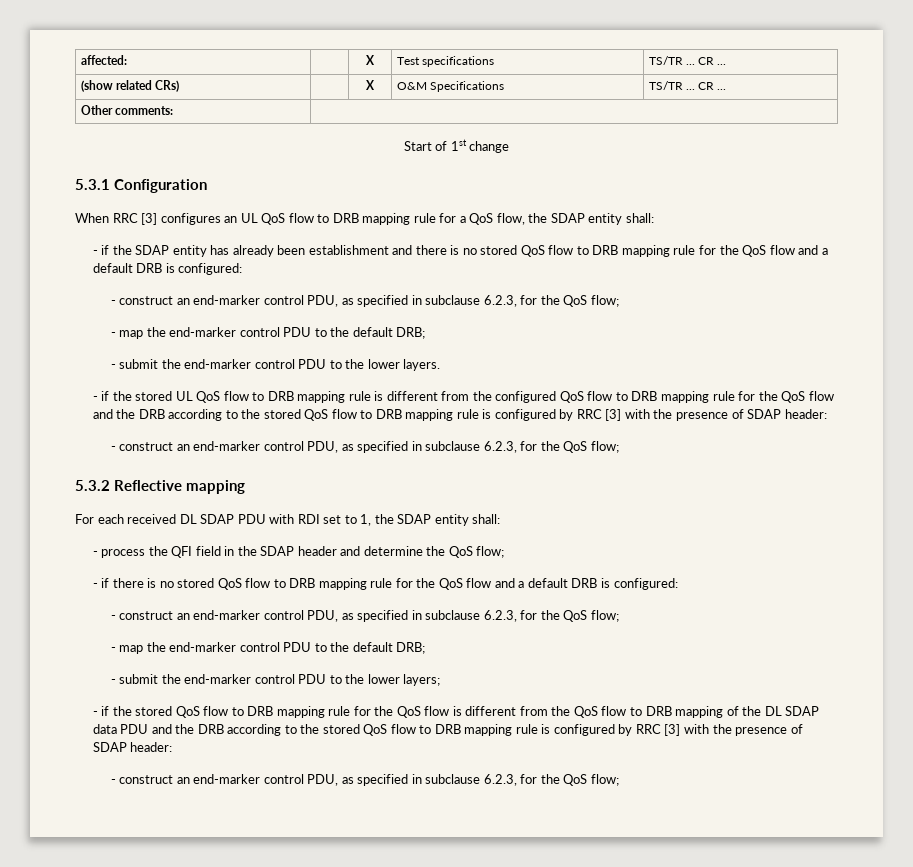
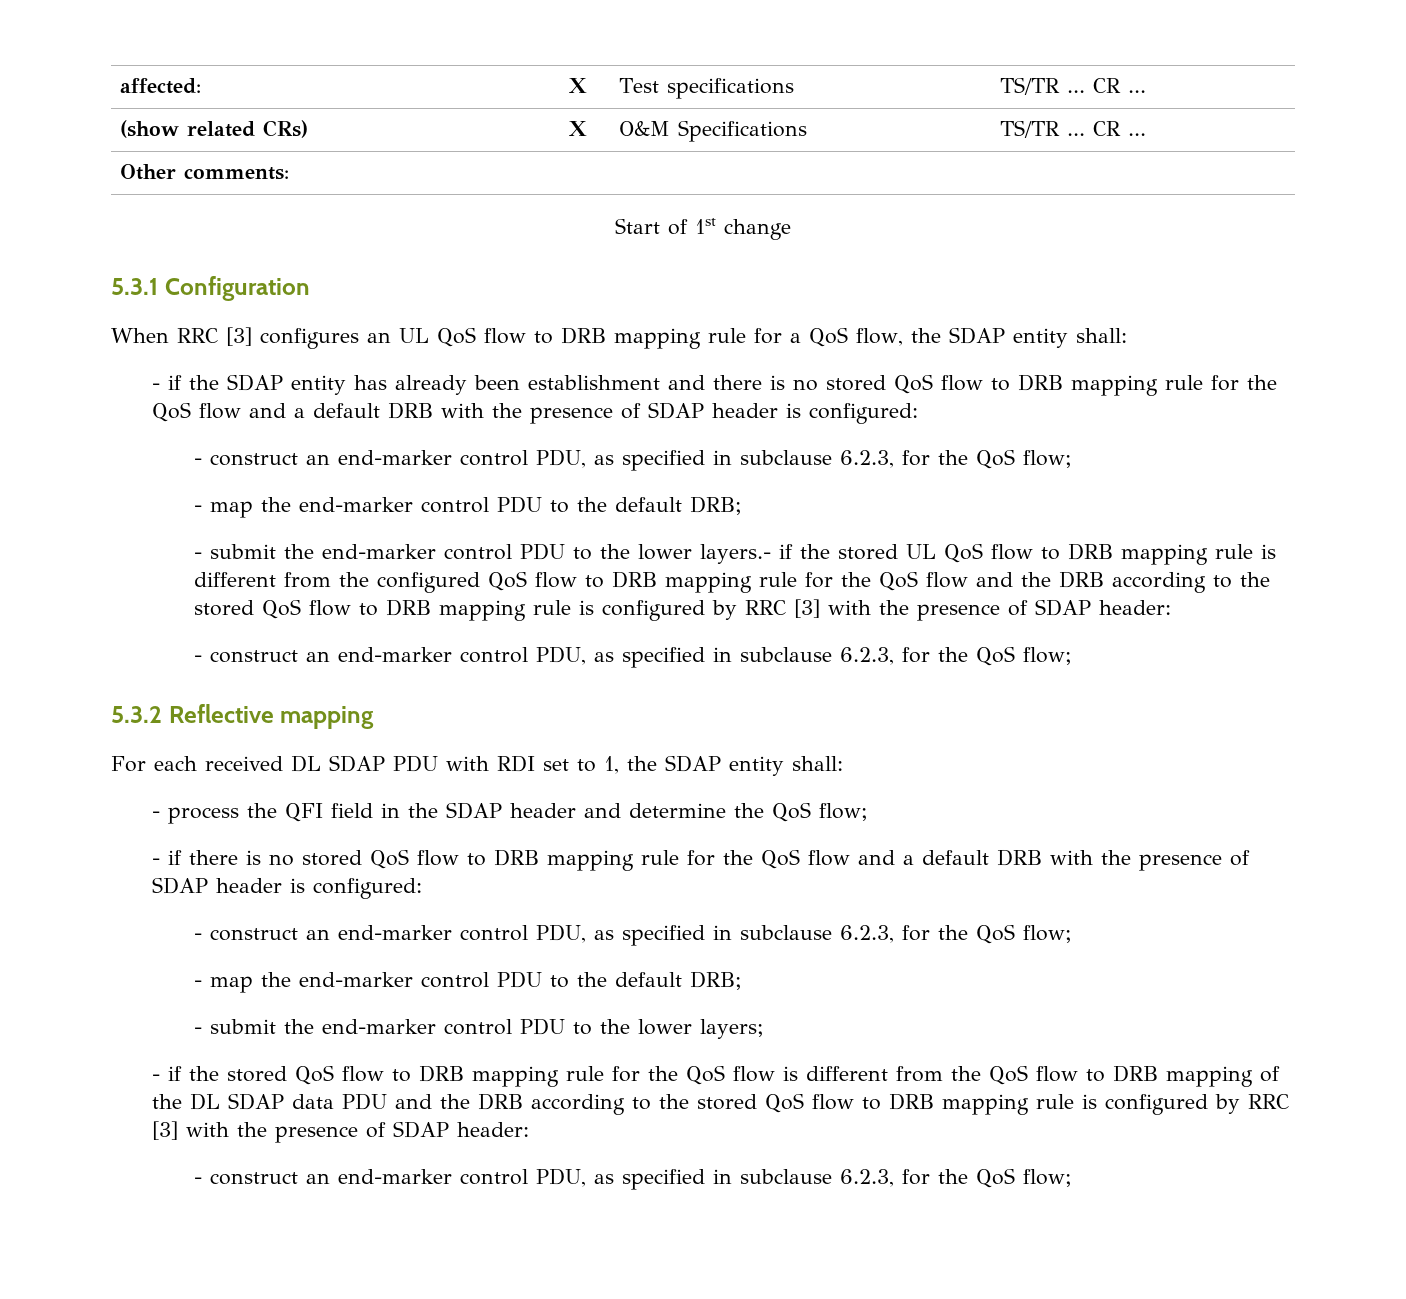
- - if the SDAP entity has already been establishment and there is no stored QoS flow to DRB mapping rule for the QoS flow and a default DRB is configured:
+ - if the SDAP entity has already been establishment and there is no stored QoS flow to DRB mapping rule for the QoS flow and a default DRB with the presence of SDAP header is configured:
- - submit the end-marker control PDU to the lower layers.
- - if the stored UL QoS flow to DRB mapping rule is different from the configured QoS flow to DRB mapping rule for the QoS flow and the DRB according to the stored QoS flow to DRB mapping rule is configured by RRC [3] with the presence of SDAP header:
+ - submit the end-marker control PDU to the lower layers.- if the stored UL QoS flow to DRB mapping rule is different from the configured QoS flow to DRB mapping rule for the QoS flow and the DRB according to the stored QoS flow to DRB mapping rule is configured by RRC [3] with the presence of SDAP header:
- - if there is no stored QoS flow to DRB mapping rule for the QoS flow and a default DRB is configured:
+ - if there is no stored QoS flow to DRB mapping rule for the QoS flow and a default DRB with the presence of SDAP header is configured:

